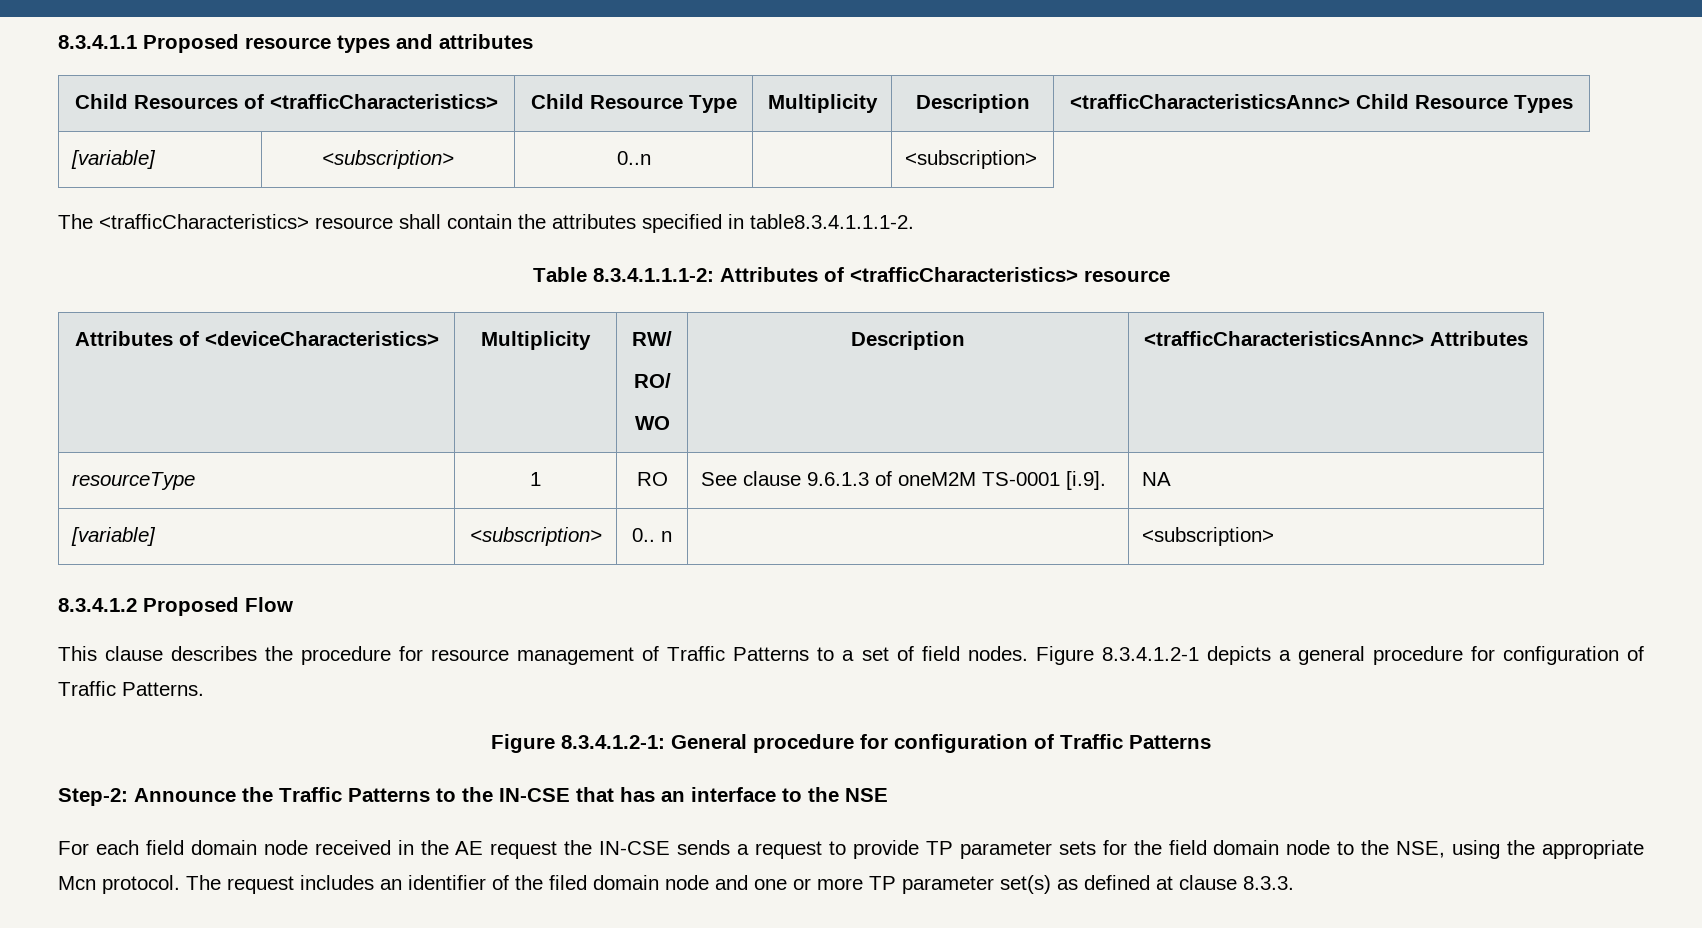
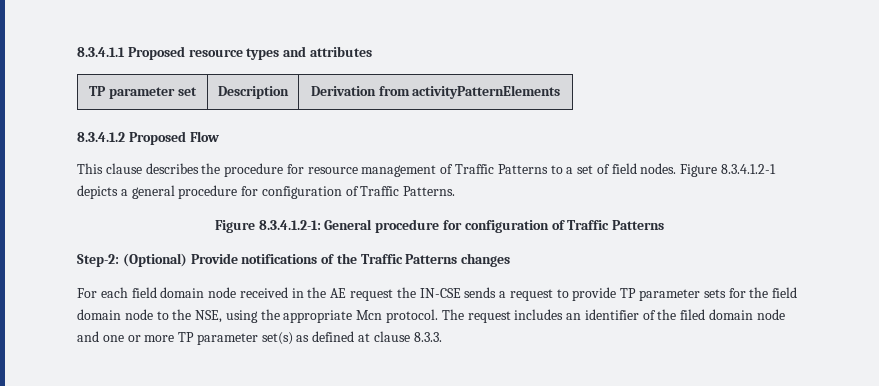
- Child Resources of <trafficCharacteristics> | Child Resource Type | Multiplicity | Description | <trafficCharacteristicsAnnc> Child Resource Types
- [variable] | <subscription> | 0..n | | <subscription>
- The <trafficCharacteristics> resource shall contain the attributes specified in table8.3.4.1.1.1-2.
- Table 8.3.4.1.1.1-2: Attributes of <trafficCharacteristics> resource
- Attributes of <deviceCharacteristics> | Multiplicity | RW/
- RO/
- WO | Description | <trafficCharacteristicsAnnc> Attributes
- resourceType | 1 | RO | See clause 9.6.1.3 of oneM2M TS-0001 [i.9]. | NA
- [variable] | <subscription> | 0.. n | | <subscription>
+ TP parameter set | Description | Derivation from activityPatternElements
- Step-2: Announce the Traffic Patterns to the IN-CSE that has an interface to the NSE
+ Step-2: (Optional) Provide notifications of the Traffic Patterns changes

